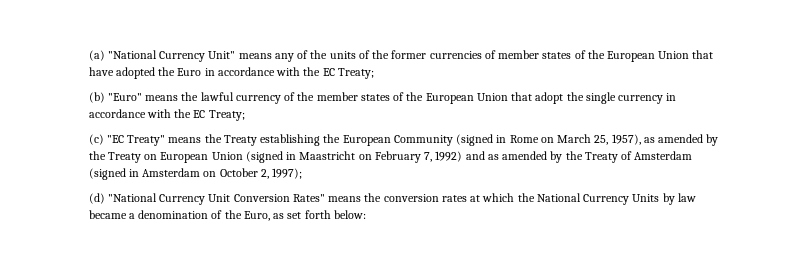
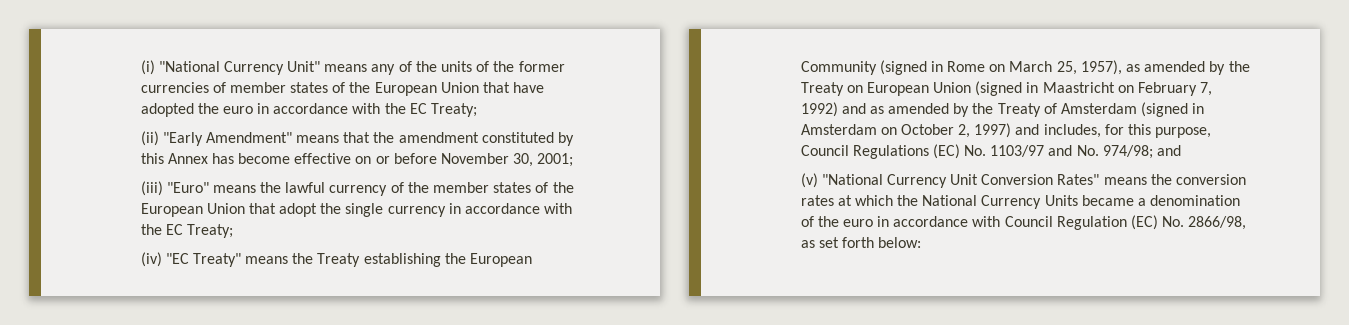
- (a) "National Currency Unit" means any of the units of the former currencies of member states of the European Union that have adopted the Euro in accordance with the EC Treaty;
- (b) "Euro" means the lawful currency of the member states of the European Union that adopt the single currency in accordance with the EC Treaty;
+ (i) "National Currency Unit" means any of the units of the former currencies of member states of the European Union that have adopted the euro in accordance with the EC Treaty;
+ (ii) "Early Amendment" means that the amendment constituted by this Annex has become effective on or before November 30, 2001;
+ (iii) "Euro" means the lawful currency of the member states of the European Union that adopt the single currency in accordance with the EC Treaty;
- (c) "EC Treaty" means the Treaty establishing the European Community (signed in Rome on March 25, 1957), as amended by the Treaty on European Union (signed in Maastricht on February 7, 1992) and as amended by the Treaty of Amsterdam (signed in Amsterdam on October 2, 1997);
- (d) "National Currency Unit Conversion Rates" means the conversion rates at which the National Currency Units by law became a denomination of the Euro, as set forth below:
+ (iv) "EC Treaty" means the Treaty establishing the European Community (signed in Rome on March 25, 1957), as amended by the Treaty on European Union (signed in Maastricht on February 7, 1992) and as amended by the Treaty of Amsterdam (signed in Amsterdam on October 2, 1997) and includes, for this purpose, Council Regulations (EC) No. 1103/97 and No. 974/98; and
+ (v) "National Currency Unit Conversion Rates" means the conversion rates at which the National Currency Units became a denomination of the euro in accordance with Council Regulation (EC) No. 2866/98, as set forth below:

